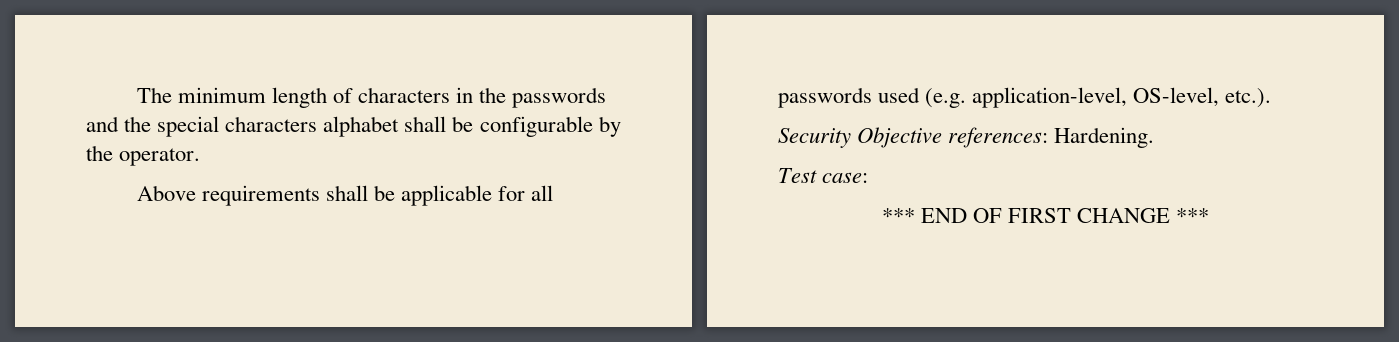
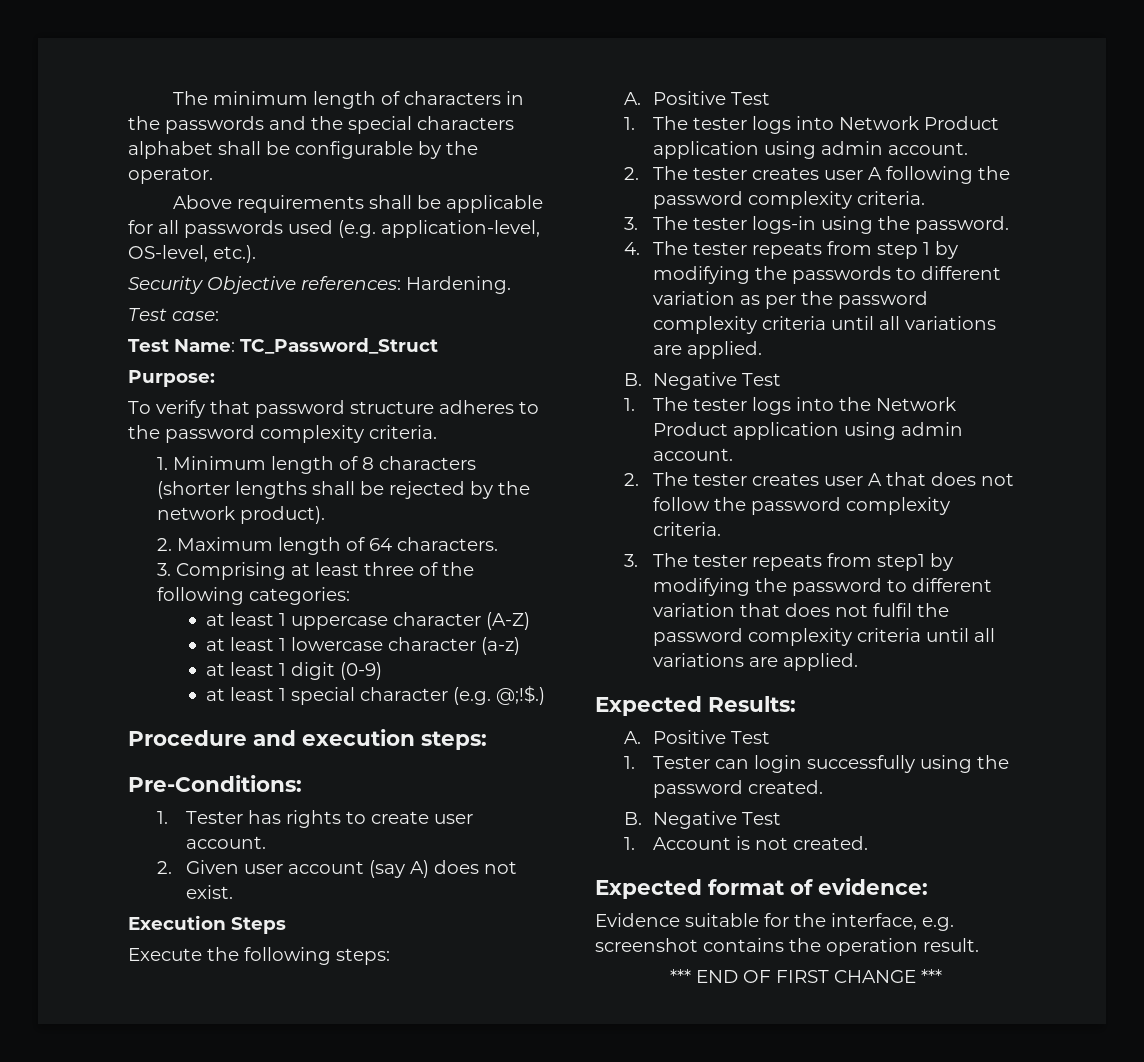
+ Test Name: TC_Password_Struct
+ Purpose:
+ To verify that password structure adheres to the password complexity criteria.
+ 1. Minimum length of 8 characters (shorter lengths shall be rejected by the network product).
+ 2. Maximum length of 64 characters.
+ 3. Comprising at least three of the following categories:
+ at least 1 uppercase character (A-Z)
+ at least 1 lowercase character (a-z)
+ at least 1 digit (0-9)
+ at least 1 special character (e.g. @;!$.)
+ Procedure and execution steps:
+ Pre-Conditions:
+ 1. Tester has rights to create user account.
+ 2. Given user account (say A) does not exist.
+ Execution Steps
+ Execute the following steps:
+ A. Positive Test
+ 1. The tester logs into Network Product application using admin account.
+ 2. The tester creates user A following the password complexity criteria.
+ 3. The tester logs-in using the password.
+ 4. The tester repeats from step 1 by modifying the passwords to different variation as per the password complexity criteria until all variations are applied.
+ B. Negative Test
+ 1. The tester logs into the Network Product application using admin account.
+ 2. The tester creates user A that does not follow the password complexity criteria.
+ 3. The tester repeats from step1 by modifying the password to different variation that does not fulfil the password complexity criteria until all variations are applied.
+ Expected Results:
+ A. Positive Test
+ 1. Tester can login successfully using the password created.
+ B. Negative Test
+ 1. Account is not created.
+ Expected format of evidence:
+ Evidence suitable for the interface, e.g. screenshot contains the operation result.

